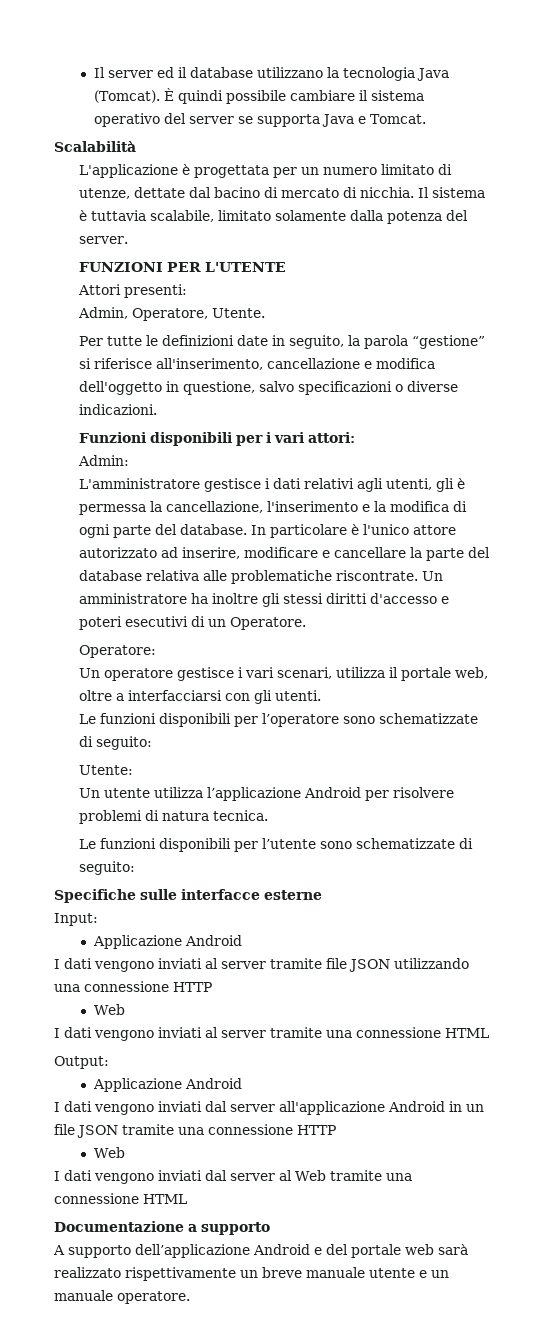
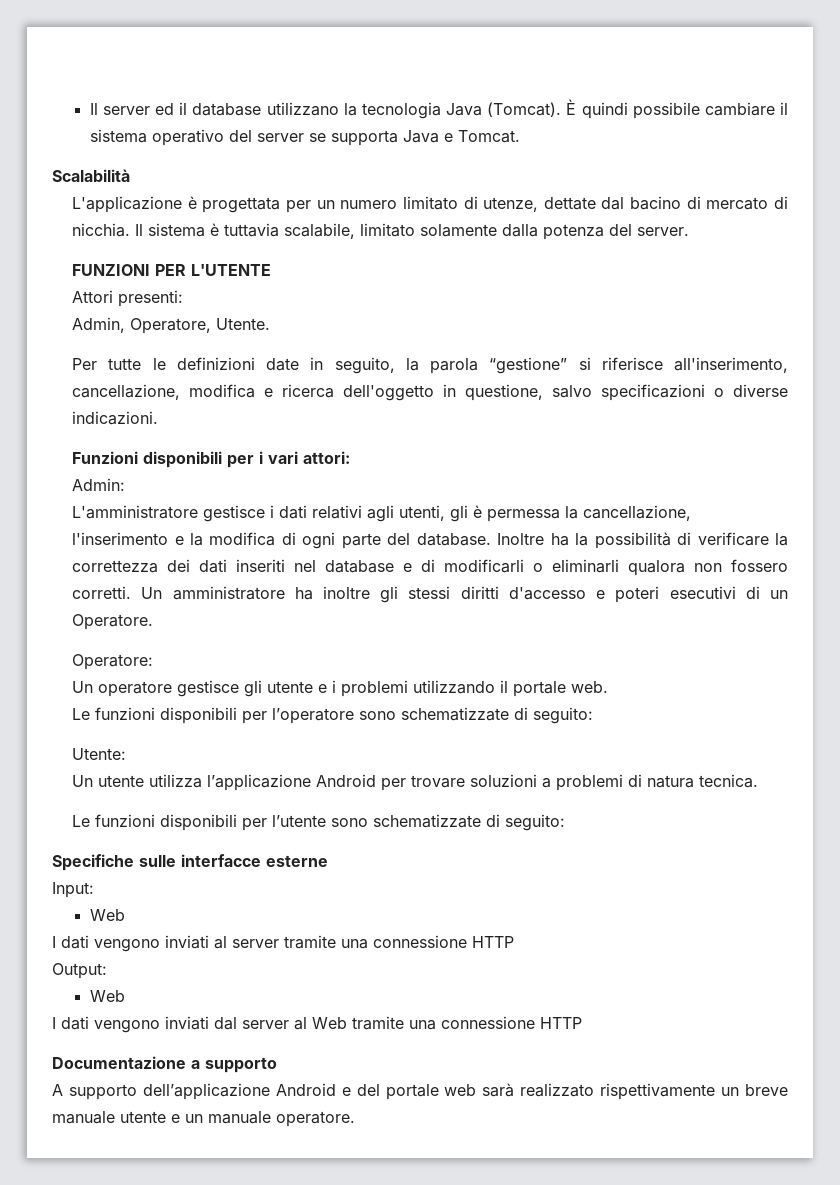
- Per tutte le definizioni date in seguito, la parola “gestione” si riferisce all'inserimento, cancellazione e modifica dell'oggetto in questione, salvo specificazioni o diverse indicazioni.
+ Per tutte le definizioni date in seguito, la parola “gestione” si riferisce all'inserimento, cancellazione, modifica e ricerca dell'oggetto in questione, salvo specificazioni o diverse indicazioni.
- In particolare è l'unico attore autorizzato ad inserire, modificare e cancellare la parte del database relativa alle problematiche riscontrate.
+ Inoltre ha la possibilità di verificare la correttezza dei dati inseriti nel database e di modificarli o eliminarli qualora non fossero corretti.
- Un operatore gestisce i vari scenari, utilizza il portale web, oltre a interfacciarsi con gli utenti.
+ Un operatore gestisce gli utente e i problemi utilizzando il portale web.
- Un utente utilizza l’applicazione Android per risolvere problemi di natura tecnica.
+ Un utente utilizza l’applicazione Android per trovare soluzioni a problemi di natura tecnica.
  Input:
- Applicazione Android
- I dati vengono inviati al server tramite file JSON utilizzando una connessione HTTP
- I dati vengono inviati al server tramite una connessione HTML
+ I dati vengono inviati al server tramite una connessione HTTP
  Output:
- Applicazione Android
- I dati vengono inviati dal server all'applicazione Android in un file JSON tramite una connessione HTTP
- I dati vengono inviati dal server al Web tramite una connessione HTML
+ I dati vengono inviati dal server al Web tramite una connessione HTTP

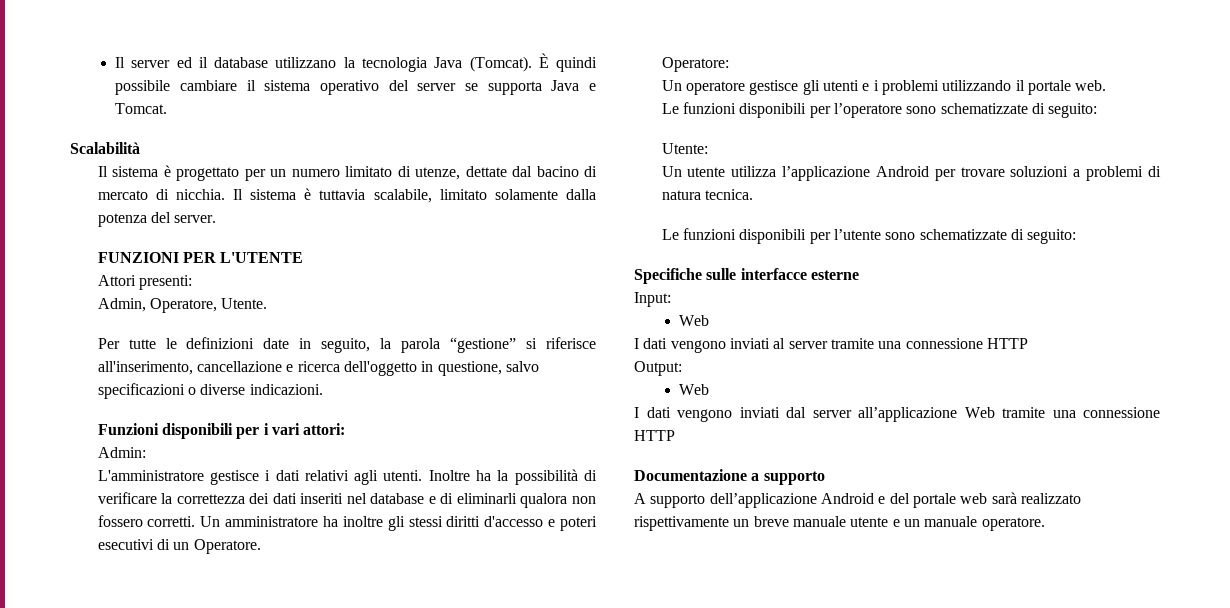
- L'applicazione è progettata per un numero limitato di utenze, dettate dal bacino di mercato di nicchia.
+ Il sistema è progettato per un numero limitato di utenze, dettate dal bacino di mercato di nicchia.
- Per tutte le definizioni date in seguito, la parola “gestione” si riferisce all'inserimento, cancellazione, modifica e ricerca dell'oggetto in questione, salvo specificazioni o diverse indicazioni.
+ Per tutte le definizioni date in seguito, la parola “gestione” si riferisce all'inserimento, cancellazione e ricerca dell'oggetto in questione, salvo specificazioni o diverse indicazioni.
- L'amministratore gestisce i dati relativi agli utenti, gli è permessa la cancellazione, l'inserimento e la modifica di ogni parte del database.
+ L'amministratore gestisce i dati relativi agli utenti.
- Inoltre ha la possibilità di verificare la correttezza dei dati inseriti nel database e di modificarli o eliminarli qualora non fossero corretti.
+ Inoltre ha la possibilità di verificare la correttezza dei dati inseriti nel database e di eliminarli qualora non fossero corretti.
- Un operatore gestisce gli utente e i problemi utilizzando il portale web.
+ Un operatore gestisce gli utenti e i problemi utilizzando il portale web.
- I dati vengono inviati dal server al Web tramite una connessione HTTP
+ I dati vengono inviati dal server all’applicazione Web tramite una connessione HTTP

